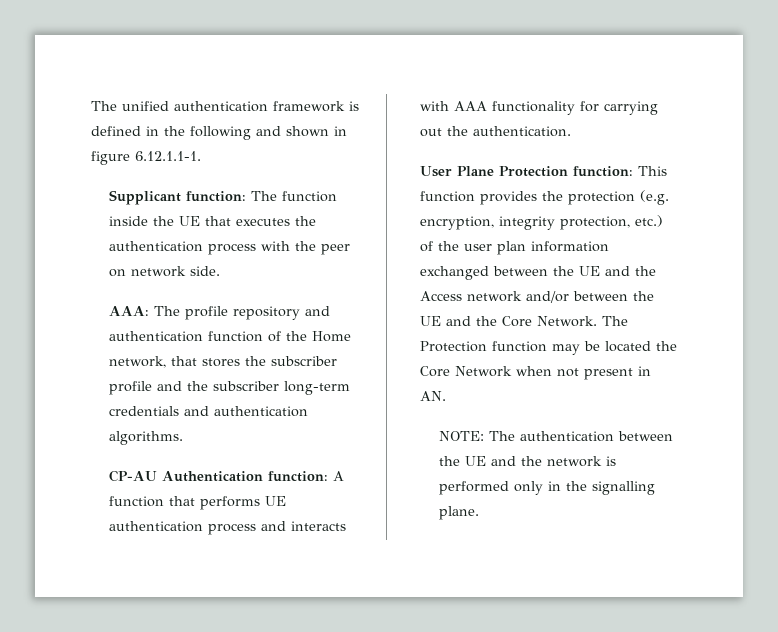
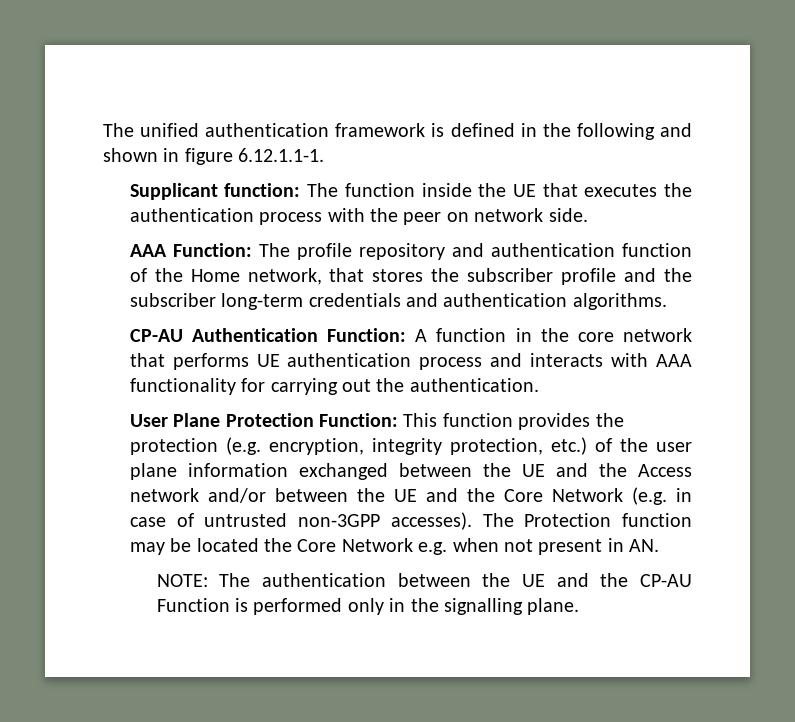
- AAA: The profile repository and authentication function of the Home network, that stores the subscriber profile and the subscriber long-term credentials and authentication algorithms.
+ AAA Function: The profile repository and authentication function of the Home network, that stores the subscriber profile and the subscriber long-term credentials and authentication algorithms.
- CP-AU Authentication function: A function that performs UE authentication process and interacts with AAA functionality for carrying out the authentication.
+ CP-AU Authentication Function: A function in the core network that performs UE authentication process and interacts with AAA functionality for carrying out the authentication.
- User Plane Protection function: This function provides the protection (e.g. encryption, integrity protection, etc.) of the user plan information exchanged between the UE and the Access network and/or between the UE and the Core Network.
+ User Plane Protection Function: This function provides the protection (e.g. encryption, integrity protection, etc.) of the user plane information exchanged between the UE and the Access network and/or between the UE and the Core Network (e.g. in case of untrusted non-3GPP accesses).
- The Protection function may be located the Core Network when not present in AN.
+ The Protection function may be located the Core Network e.g. when not present in AN.
- NOTE: The authentication between the UE and the network is performed only in the signalling plane.
+ NOTE: The authentication between the UE and the CP-AU Function is performed only in the signalling plane.

